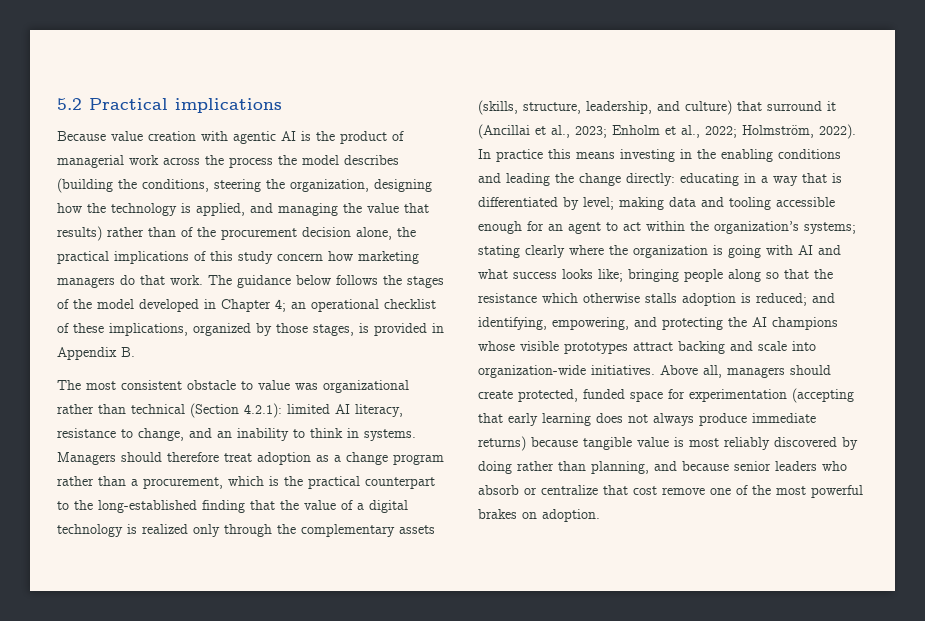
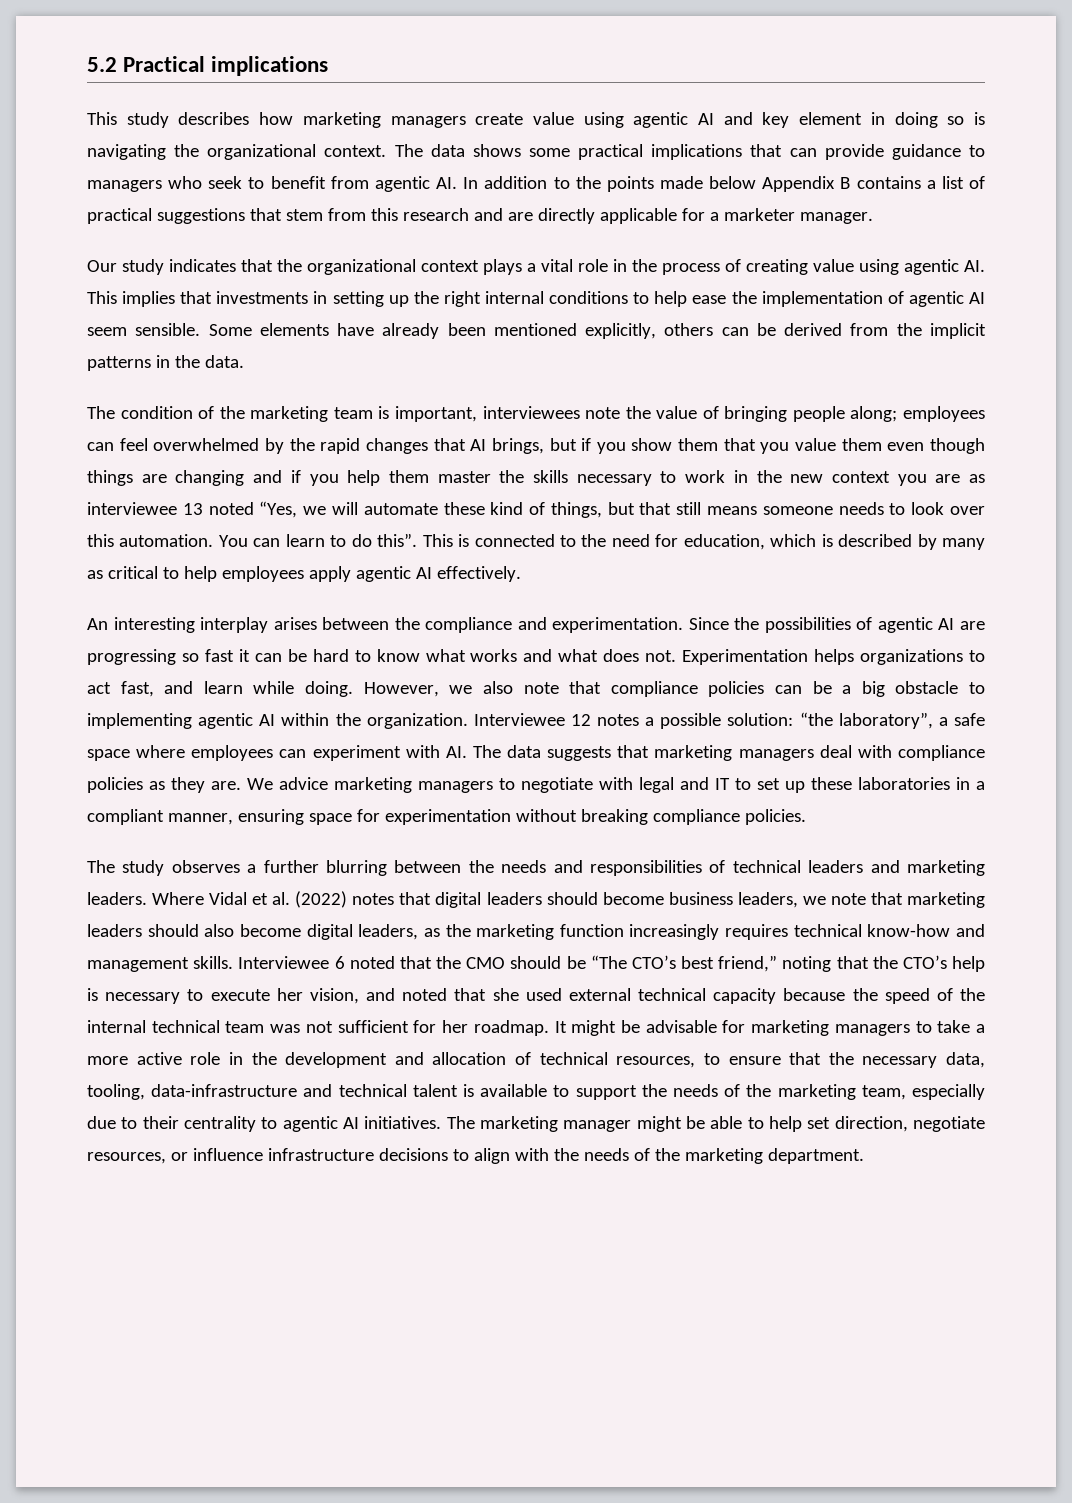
- Because value creation with agentic AI is the product of managerial work across the process the model describes (building the conditions, steering the organization, designing how the technology is applied, and managing the value that results) rather than of the procurement decision alone, the practical implications of this study concern how marketing managers do that work. The guidance below follows the stages of the model developed in Chapter 4; an operational checklist of these implications, organized by those stages, is provided in Appendix B.
- The most consistent obstacle to value was organizational rather than technical (Section 4.2.1): limited AI literacy, resistance to change, and an inability to think in systems. Managers should therefore treat adoption as a change program rather than a procurement, which is the practical counterpart to the long-established finding that the value of a digital technology is realized only through the complementary assets (skills, structure, leadership, and culture) that surround it (Ancillai et al., 2023; Enholm et al., 2022; Holmström, 2022). In practice this means investing in the enabling conditions and leading the change directly: educating in a way that is differentiated by level; making data and tooling accessible enough for an agent to act within the organization’s systems; stating clearly where the organization is going with AI and what success looks like; bringing people along so that the resistance which otherwise stalls adoption is reduced; and identifying, empowering, and protecting the AI champions whose visible prototypes attract backing and scale into organization-wide initiatives. Above all, managers should create protected, funded space for experimentation (accepting that early learning does not always produce immediate returns) because tangible value is most reliably discovered by doing rather than planning, and because senior leaders who absorb or centralize that cost remove one of the most powerful brakes on adoption.
+ This study describes how marketing managers create value using agentic AI and key element in doing so is navigating the organizational context. The data shows some practical implications that can provide guidance to managers who seek to benefit from agentic AI. In addition to the points made below Appendix B contains a list of practical suggestions that stem from this research and are directly applicable for a marketer manager.
+ Our study indicates that the organizational context plays a vital role in the process of creating value using agentic AI. This implies that investments in setting up the right internal conditions to help ease the implementation of agentic AI seem sensible. Some elements have already been mentioned explicitly, others can be derived from the implicit patterns in the data.
+ The condition of the marketing team is important, interviewees note the value of bringing people along; employees can feel overwhelmed by the rapid changes that AI brings, but if you show them that you value them even though things are changing and if you help them master the skills necessary to work in the new context you are as interviewee 13 noted “Yes, we will automate these kind of things, but that still means someone needs to look over this automation. You can learn to do this”. This is connected to the need for education, which is described by many as critical to help employees apply agentic AI effectively.
+ An interesting interplay arises between the compliance and experimentation. Since the possibilities of agentic AI are progressing so fast it can be hard to know what works and what does not. Experimentation helps organizations to act fast, and learn while doing. However, we also note that compliance policies can be a big obstacle to implementing agentic AI within the organization. Interviewee 12 notes a possible solution: “the laboratory”, a safe space where employees can experiment with AI. The data suggests that marketing managers deal with compliance policies as they are. We advice marketing managers to negotiate with legal and IT to set up these laboratories in a compliant manner, ensuring space for experimentation without breaking compliance policies.
+ The study observes a further blurring between the needs and responsibilities of technical leaders and marketing leaders. Where Vidal et al. (2022) notes that digital leaders should become business leaders, we note that marketing leaders should also become digital leaders, as the marketing function increasingly requires technical know-how and management skills. Interviewee 6 noted that the CMO should be “The CTO’s best friend,” noting that the CTO’s help is necessary to execute her vision, and noted that she used external technical capacity because the speed of the internal technical team was not sufficient for her roadmap. It might be advisable for marketing managers to take a more active role in the development and allocation of technical resources, to ensure that the necessary data, tooling, data-infrastructure and technical talent is available to support the needs of the marketing team, especially due to their centrality to agentic AI initiatives. The marketing manager might be able to help set direction, negotiate resources, or influence infrastructure decisions to align with the needs of the marketing department.

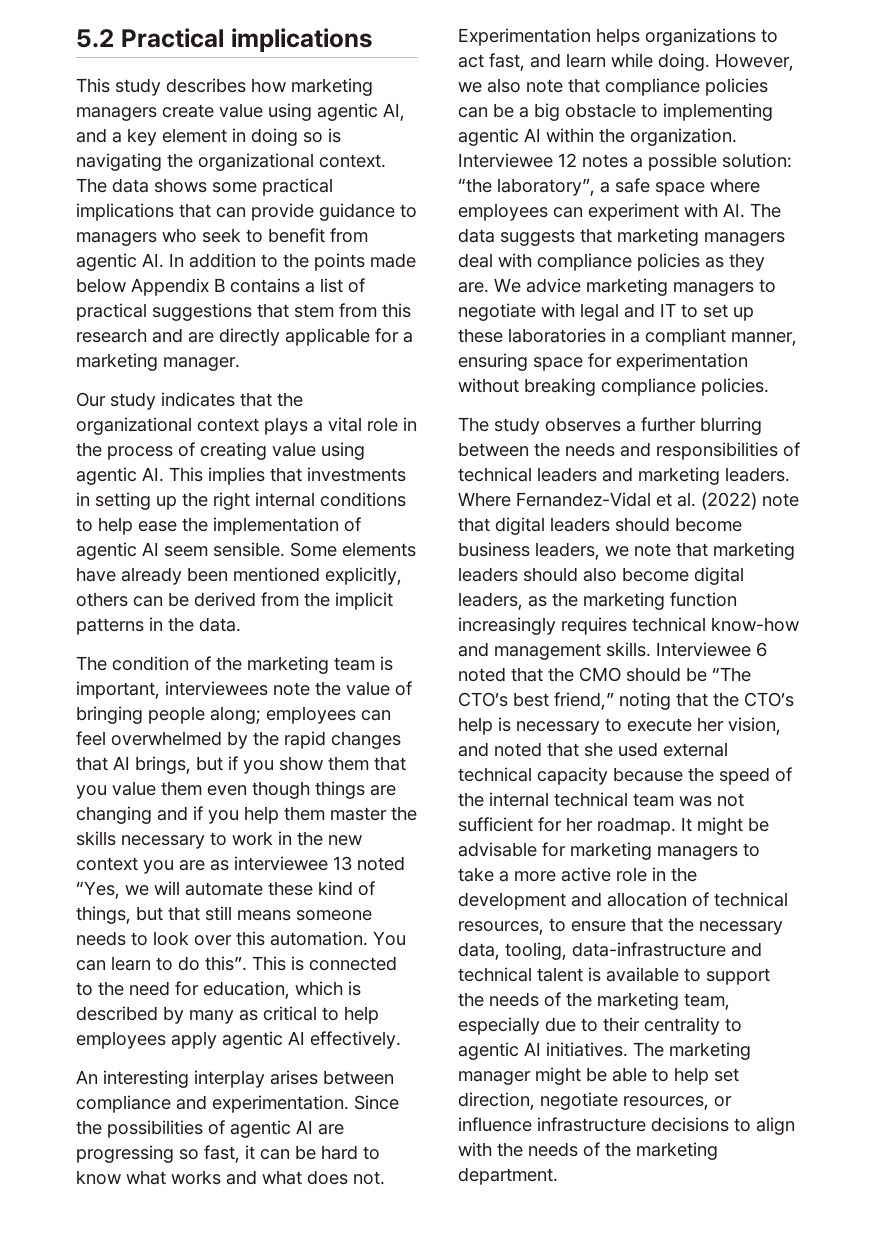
- This study describes how marketing managers create value using agentic AI and key element in doing so is navigating the organizational context.
+ This study describes how marketing managers create value using agentic AI, and a key element in doing so is navigating the organizational context.
- The data shows some practical implications that can provide guidance to managers who seek to benefit from agentic AI. In addition to the points made below Appendix B contains a list of practical suggestions that stem from this research and are directly applicable for a marketer manager.
+ The data shows some practical implications that can provide guidance to managers who seek to benefit from agentic AI. In addition to the points made below Appendix B contains a list of practical suggestions that stem from this research and are directly applicable for a marketing manager.
- An interesting interplay arises between the compliance and experimentation.
+ An interesting interplay arises between compliance and experimentation.
- Since the possibilities of agentic AI are progressing so fast it can be hard to know what works and what does not.
+ Since the possibilities of agentic AI are progressing so fast, it can be hard to know what works and what does not.
- Where Vidal et al. (2022) notes that digital leaders should become business leaders, we note that marketing leaders should also become digital leaders, as the marketing function increasingly requires technical know-how and management skills.
+ Where Fernandez-Vidal et al. (2022) note that digital leaders should become business leaders, we note that marketing leaders should also become digital leaders, as the marketing function increasingly requires technical know-how and management skills.

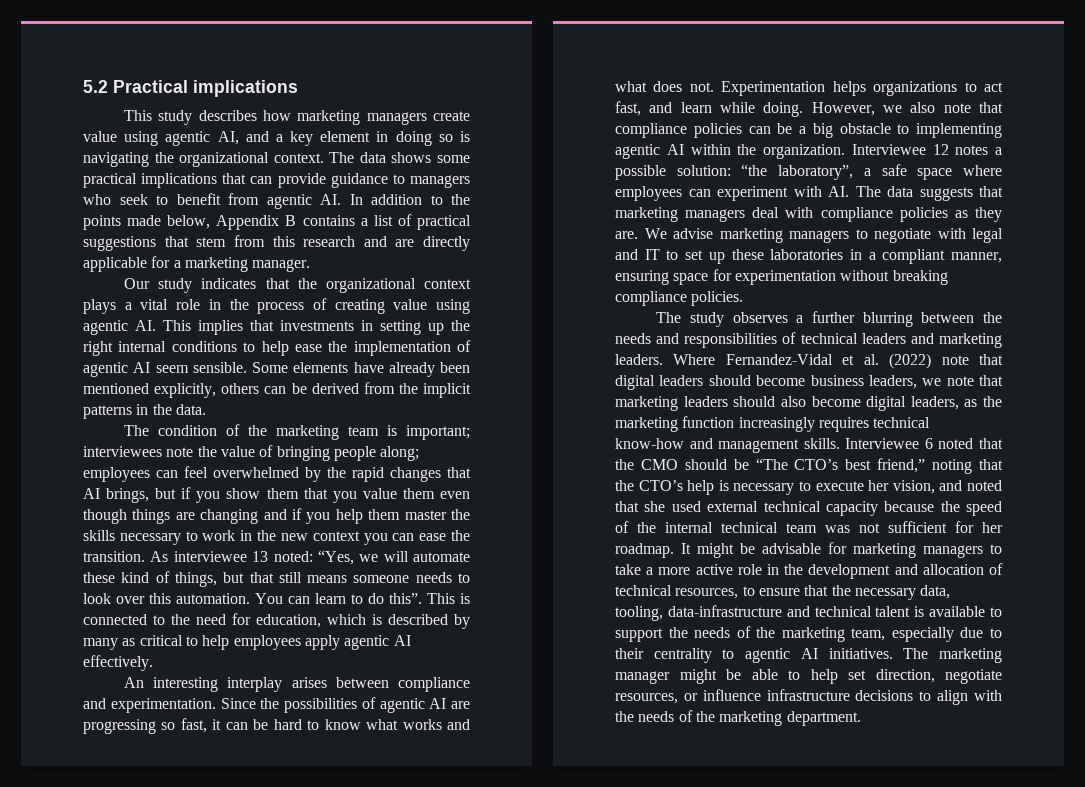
- The data shows some practical implications that can provide guidance to managers who seek to benefit from agentic AI. In addition to the points made below Appendix B contains a list of practical suggestions that stem from this research and are directly applicable for a marketing manager.
+ The data shows some practical implications that can provide guidance to managers who seek to benefit from agentic AI. In addition to the points made below, Appendix B contains a list of practical suggestions that stem from this research and are directly applicable for a marketing manager.
- The condition of the marketing team is important, interviewees note the value of bringing people along;
+ The condition of the marketing team is important; interviewees note the value of bringing people along;
- employees can feel overwhelmed by the rapid changes that AI brings, but if you show them that you value them even though things are changing and if you help them master the skills necessary to work in the new context you are as interviewee 13 noted “Yes, we will automate these kind of things, but that still means someone needs to look over this automation.
+ employees can feel overwhelmed by the rapid changes that AI brings, but if you show them that you value them even though things are changing and if you help them master the skills necessary to work in the new context you can ease the transition. As interviewee 13 noted: “Yes, we will automate these kind of things, but that still means someone needs to look over this automation.
- We advice marketing managers to negotiate with legal and IT to set up these laboratories in a compliant manner, ensuring space for experimentation without breaking compliance policies.
+ We advise marketing managers to negotiate with legal and IT to set up these laboratories in a compliant manner, ensuring space for experimentation without breaking compliance policies.

